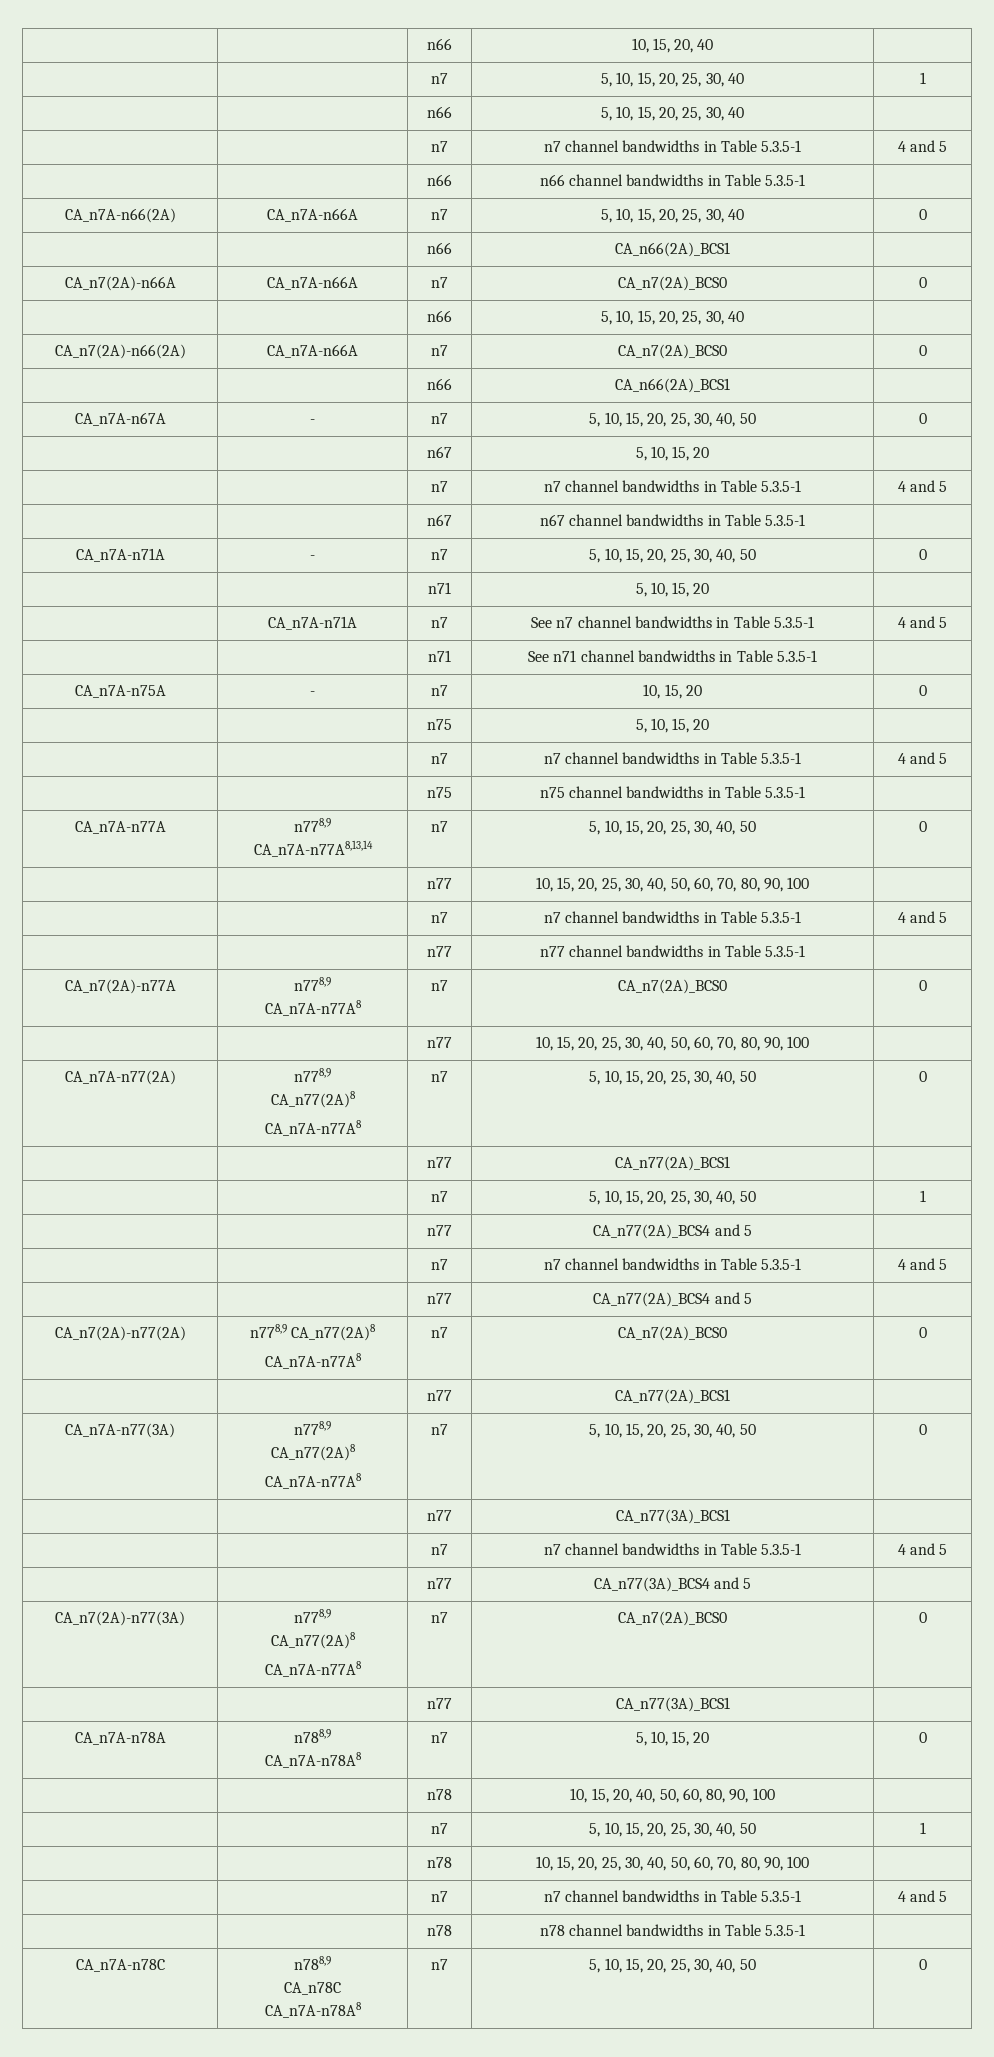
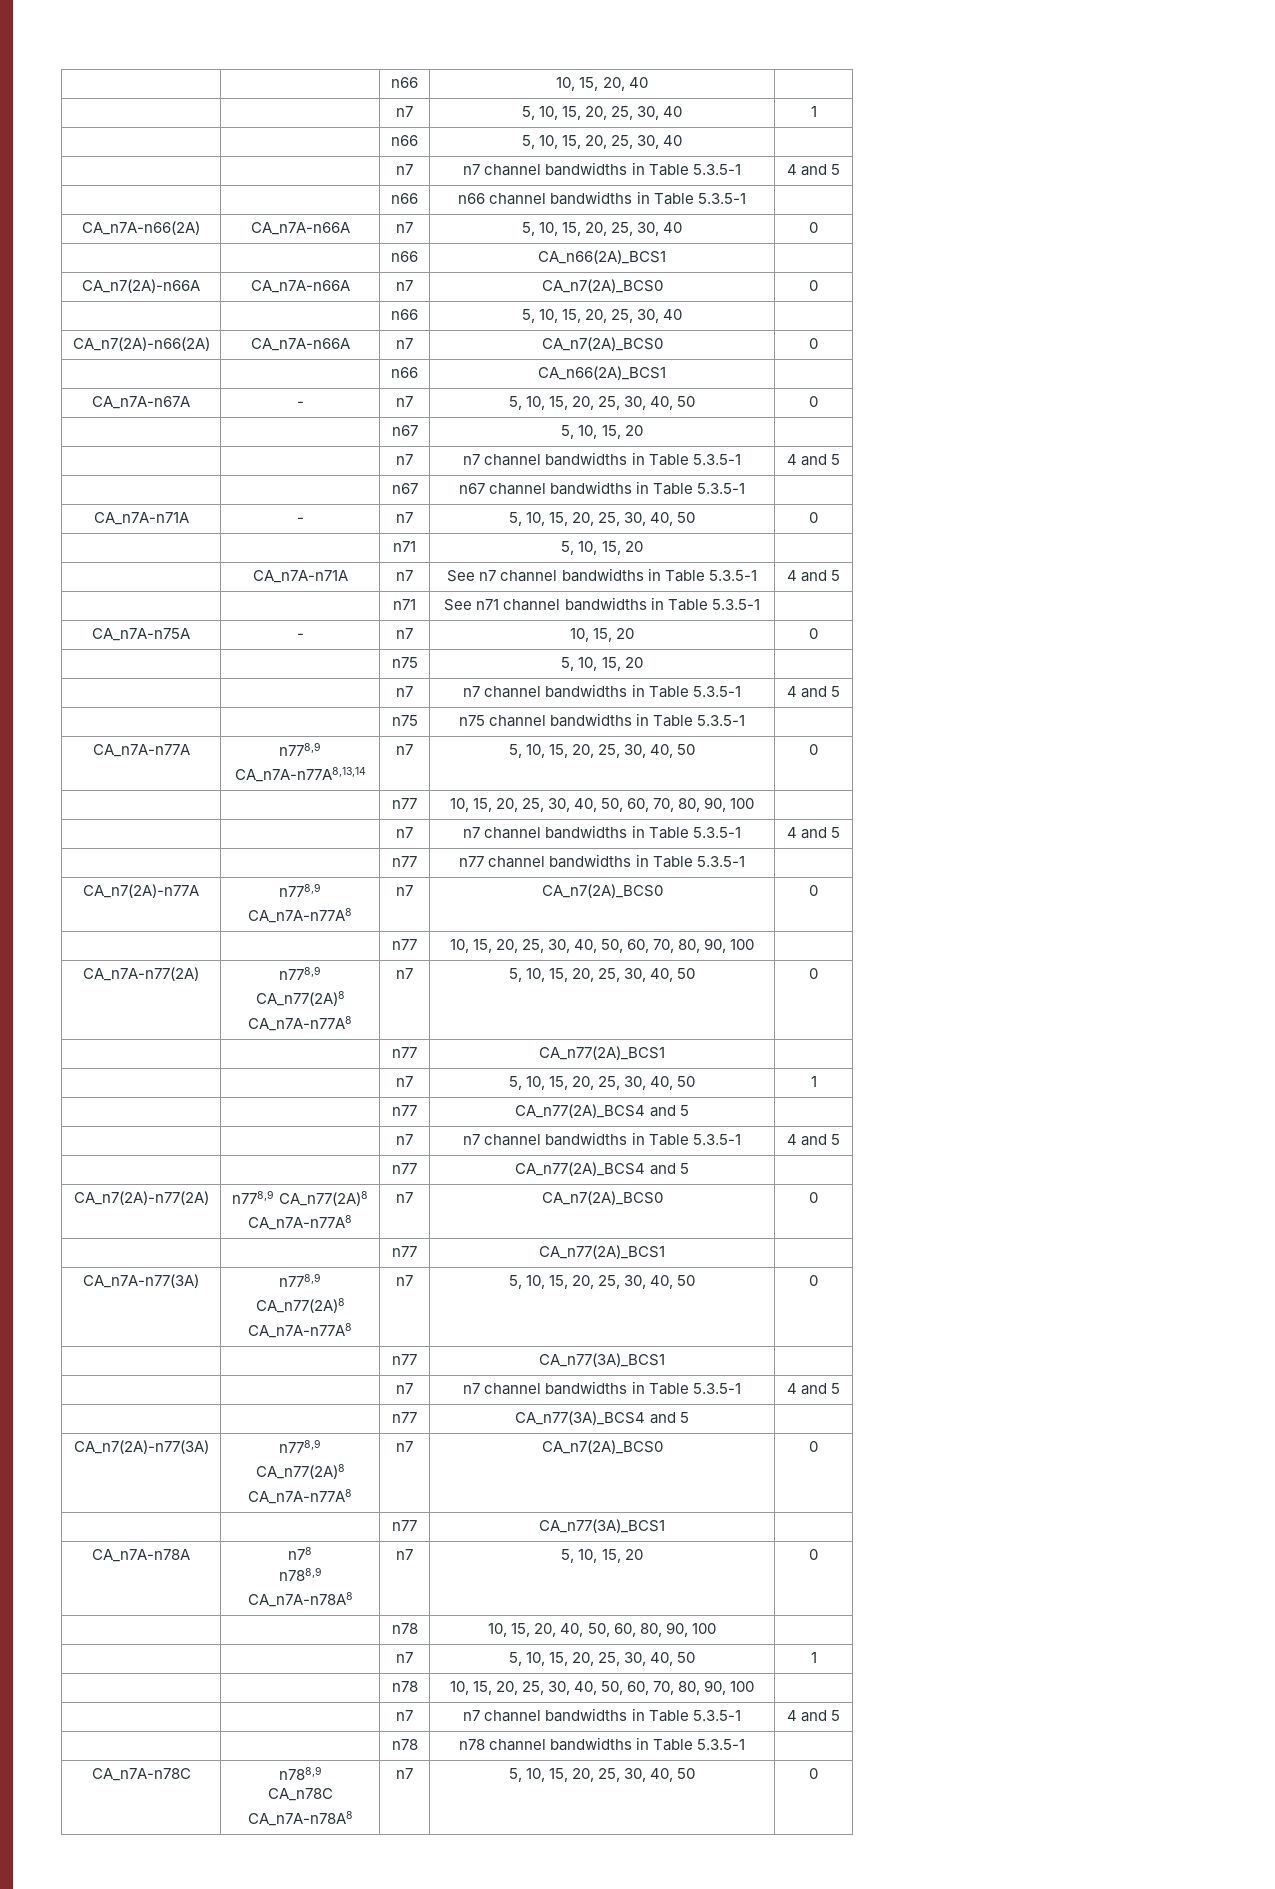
- CA_n7A-n78A | n788,9
+ CA_n7A-n78A | n78
+ n788,9

